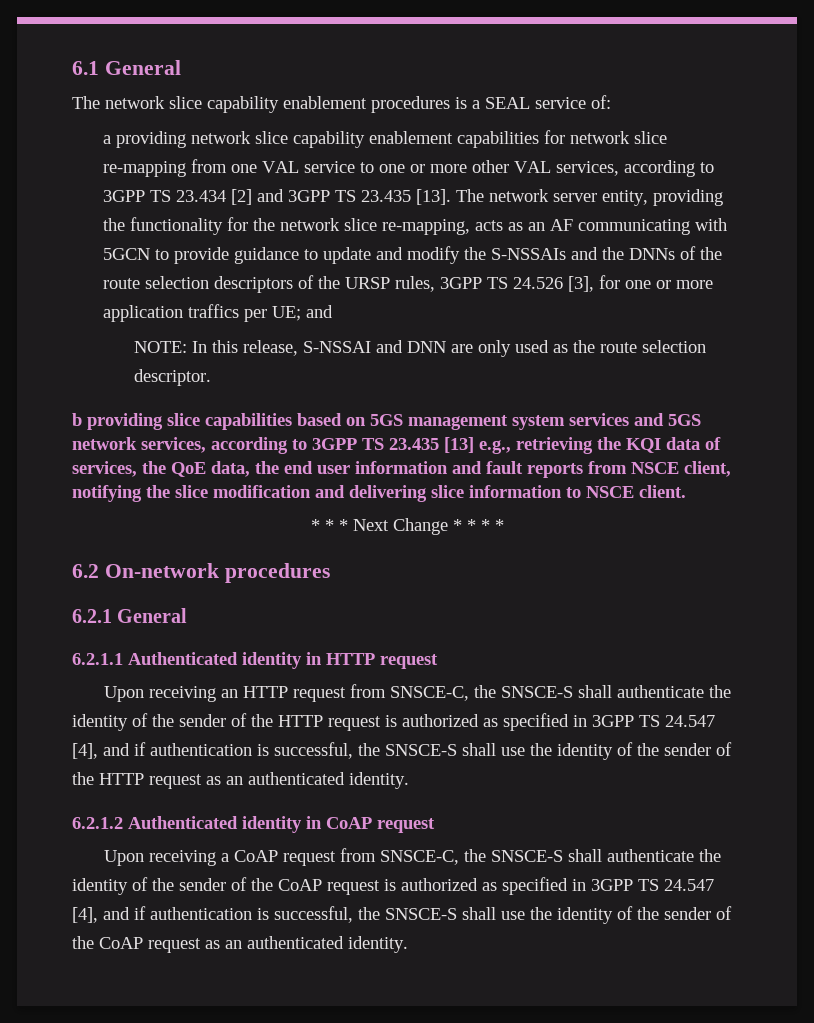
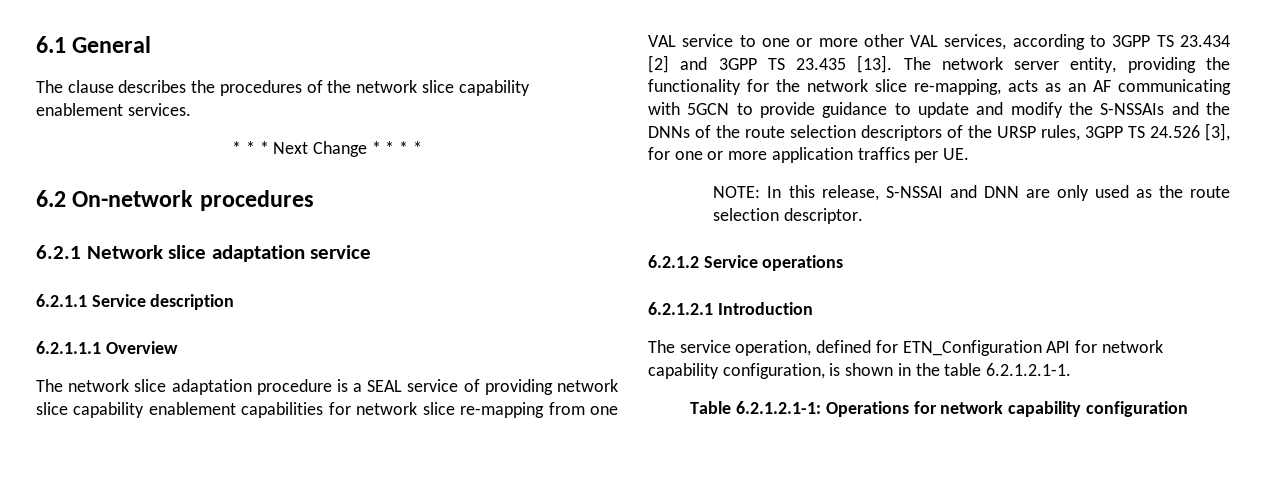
- The network slice capability enablement procedures is a SEAL service of:
- a providing network slice capability enablement capabilities for network slice re-mapping from one VAL service to one or more other VAL services, according to 3GPP TS 23.434 [2] and 3GPP TS 23.435 [13].
+ The clause describes the procedures of the network slice capability enablement services.
+ * * * Next Change * * * *
+ 6.2 On-network procedures
+ 6.2.1 Network slice adaptation service
+ 6.2.1.1 Service description
+ 6.2.1.1.1 Overview
+ The network slice adaptation procedure is a SEAL service of providing network slice capability enablement capabilities for network slice re-mapping from one VAL service to one or more other VAL services, according to 3GPP TS 23.434 [2] and 3GPP TS 23.435 [13].
- The network server entity, providing the functionality for the network slice re-mapping, acts as an AF communicating with 5GCN to provide guidance to update and modify the S-NSSAIs and the DNNs of the route selection descriptors of the URSP rules, 3GPP TS 24.526 [3], for one or more application traffics per UE; and
+ The network server entity, providing the functionality for the network slice re-mapping, acts as an AF communicating with 5GCN to provide guidance to update and modify the S-NSSAIs and the DNNs of the route selection descriptors of the URSP rules, 3GPP TS 24.526 [3], for one or more application traffics per UE.
- b providing slice capabilities based on 5GS management system services and 5GS network services, according to 3GPP TS 23.435 [13] e.g., retrieving the KQI data of services, the QoE data, the end user information and fault reports from NSCE client, notifying the slice modification and delivering slice information to NSCE client.
- * * * Next Change * * * *
- 6.2 On-network procedures
- 6.2.1 General
- 6.2.1.1 Authenticated identity in HTTP request
- Upon receiving an HTTP request from SNSCE-C, the SNSCE-S shall authenticate the identity of the sender of the HTTP request is authorized as specified in 3GPP TS 24.547 [4], and if authentication is successful, the SNSCE-S shall use the identity of the sender of the HTTP request as an authenticated identity.
- 6.2.1.2 Authenticated identity in CoAP request
- Upon receiving a CoAP request from SNSCE-C, the SNSCE-S shall authenticate the identity of the sender of the CoAP request is authorized as specified in 3GPP TS 24.547 [4], and if authentication is successful, the SNSCE-S shall use the identity of the sender of the CoAP request as an authenticated identity.
+ 6.2.1.2 Service operations
+ 6.2.1.2.1 Introduction
+ The service operation, defined for ETN_Configuration API for network capability configuration, is shown in the table 6.2.1.2.1-1.
+ Table 6.2.1.2.1-1: Operations for network capability configuration

